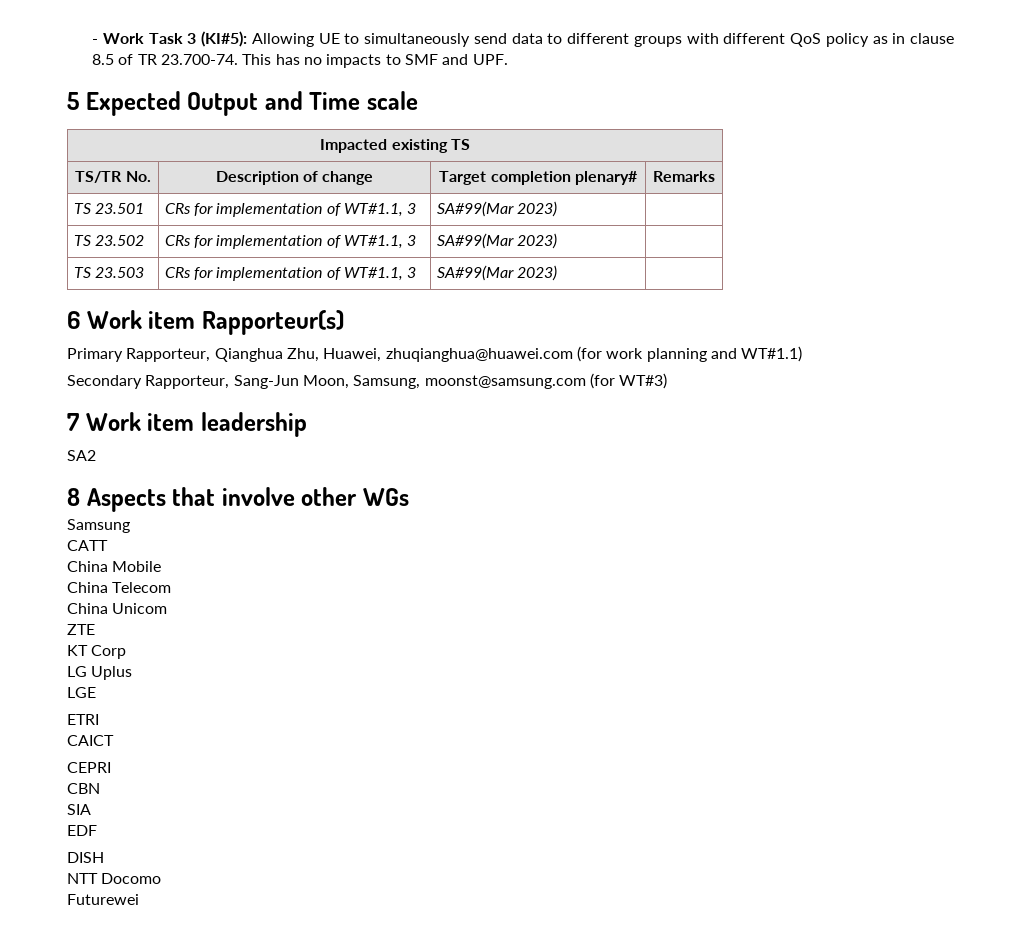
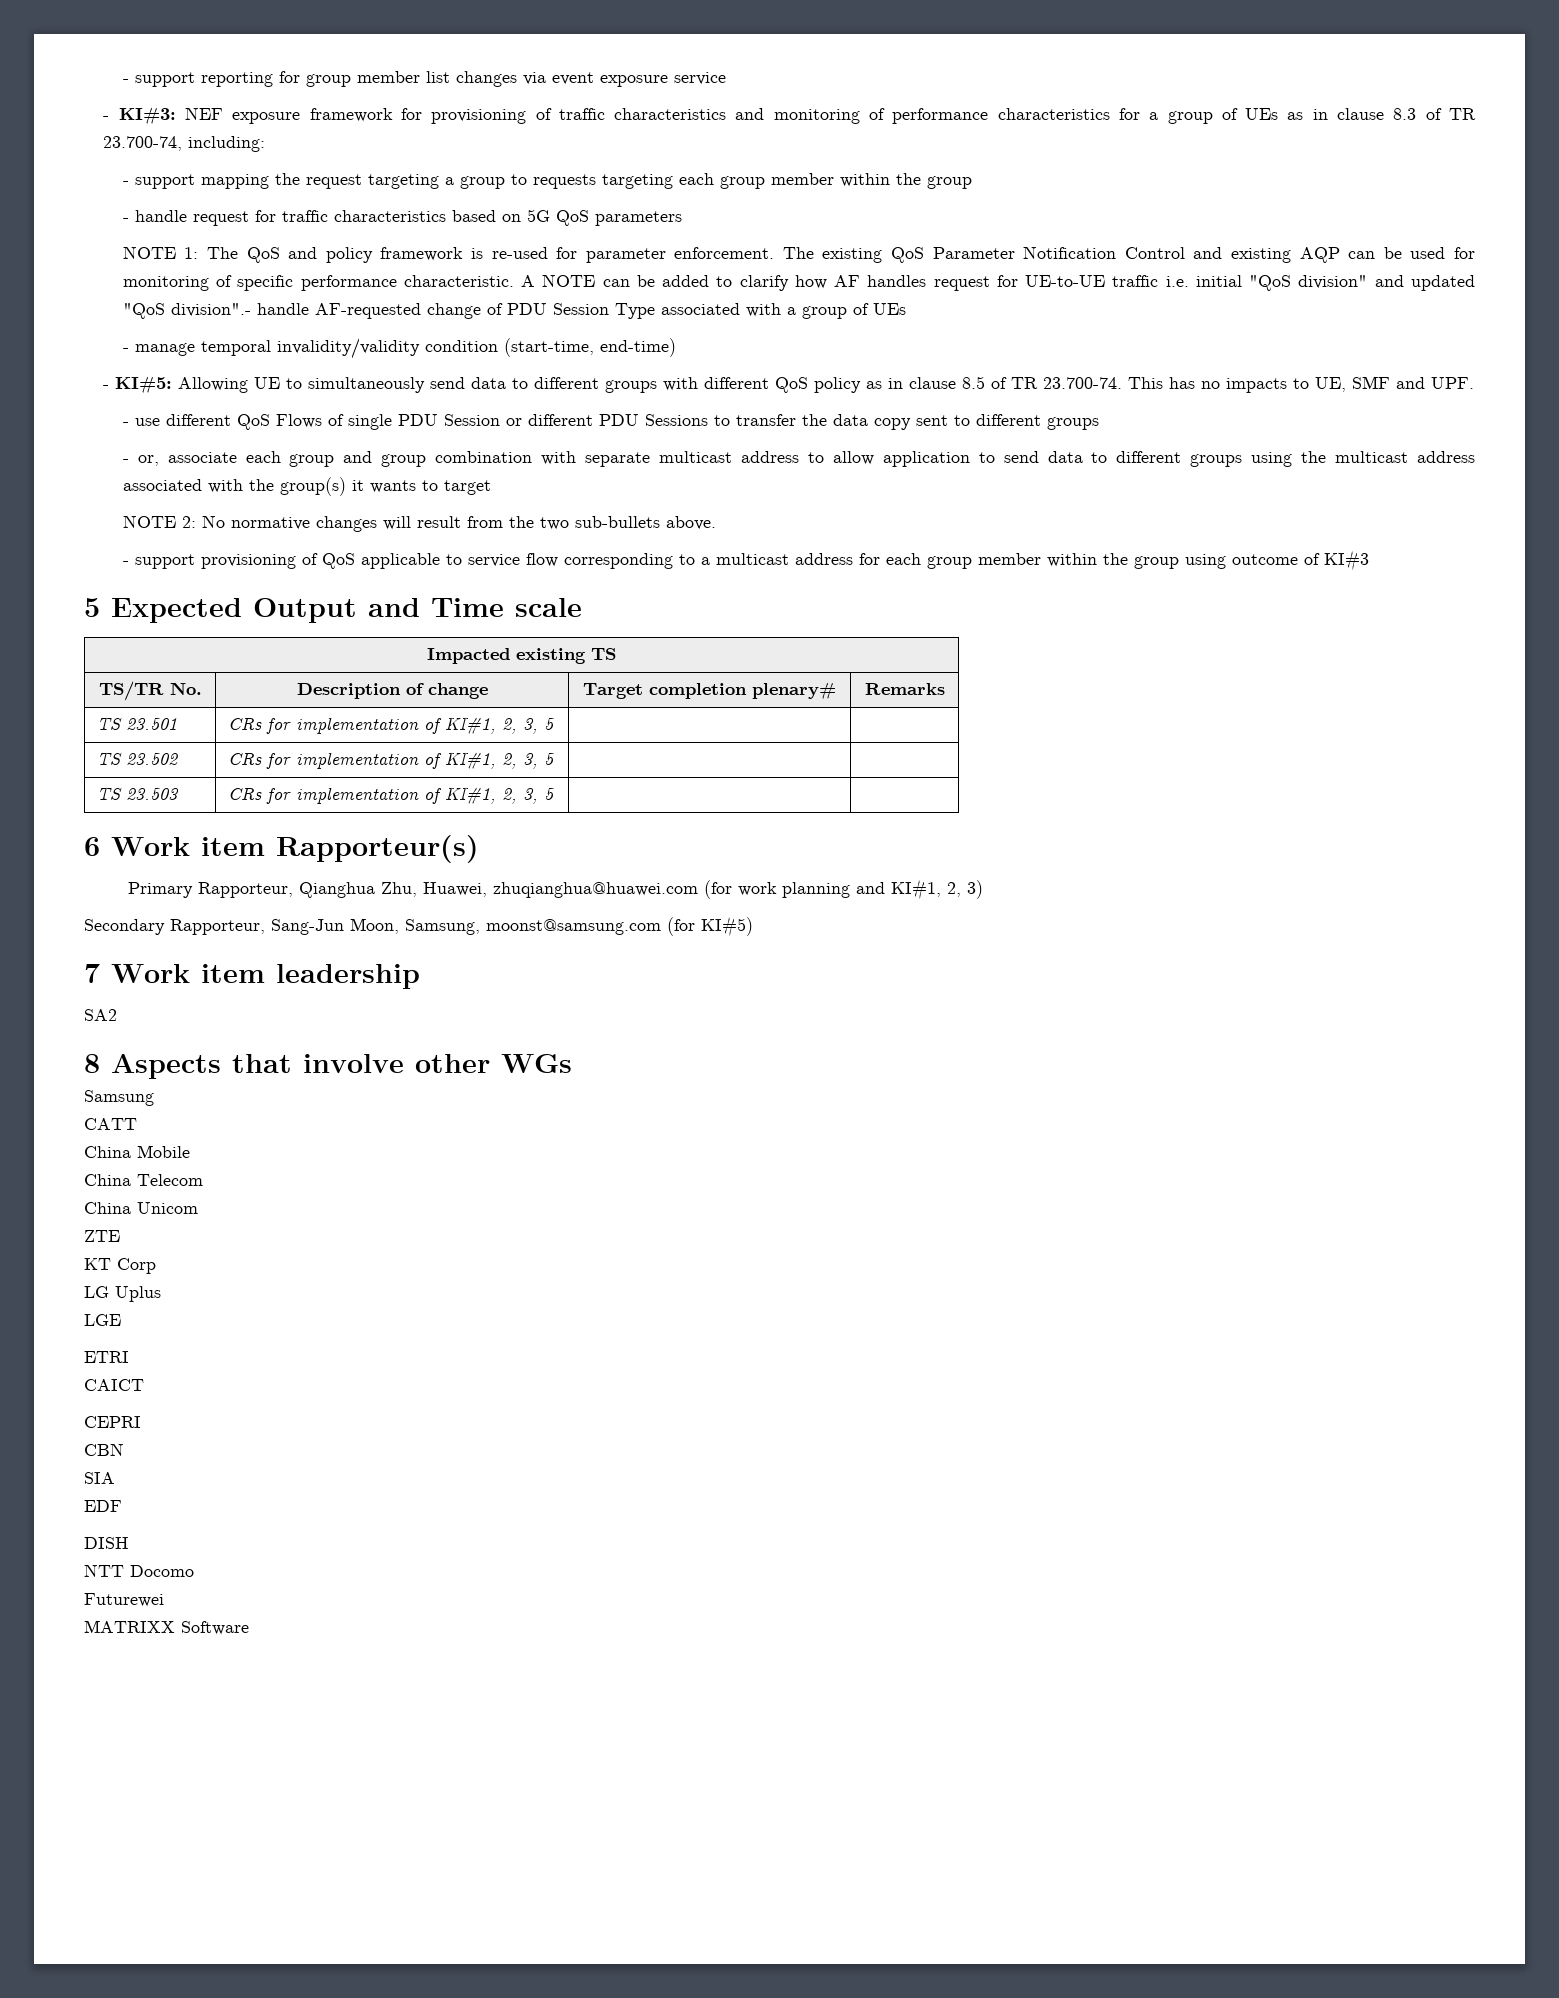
- - Work Task 3 (KI#5): Allowing UE to simultaneously send data to different groups with different QoS policy as in clause 8.5 of TR 23.700-74. This has no impacts to SMF and UPF.
+ - support reporting for group member list changes via event exposure service
+ - KI#3: NEF exposure framework for provisioning of traffic characteristics and monitoring of performance characteristics for a group of UEs as in clause 8.3 of TR 23.700-74, including:
+ - support mapping the request targeting a group to requests targeting each group member within the group
+ - handle request for traffic characteristics based on 5G QoS parameters
+ NOTE 1: The QoS and policy framework is re-used for parameter enforcement. The existing QoS Parameter Notification Control and existing AQP can be used for monitoring of specific performance characteristic. A NOTE can be added to clarify how AF handles request for UE-to-UE traffic i.e. initial "QoS division" and updated "QoS division".- handle AF-requested change of PDU Session Type associated with a group of UEs
+ - manage temporal invalidity/validity condition (start-time, end-time)
+ - KI#5: Allowing UE to simultaneously send data to different groups with different QoS policy as in clause 8.5 of TR 23.700-74. This has no impacts to UE, SMF and UPF.
+ - use different QoS Flows of single PDU Session or different PDU Sessions to transfer the data copy sent to different groups
+ - or, associate each group and group combination with separate multicast address to allow application to send data to different groups using the multicast address associated with the group(s) it wants to target
+ NOTE 2: No normative changes will result from the two sub-bullets above.
+ - support provisioning of QoS applicable to service flow corresponding to a multicast address for each group member within the group using outcome of KI#3
- TS 23.501 | CRs for implementation of WT#1.1, 3 | SA#99(Mar 2023) |
+ TS 23.501 | CRs for implementation of KI#1, 2, 3, 5 | |
- TS 23.502 | CRs for implementation of WT#1.1, 3 | SA#99(Mar 2023) |
+ TS 23.502 | CRs for implementation of KI#1, 2, 3, 5 | |
- TS 23.503 | CRs for implementation of WT#1.1, 3 | SA#99(Mar 2023) |
+ TS 23.503 | CRs for implementation of KI#1, 2, 3, 5 | |
- Primary Rapporteur, Qianghua Zhu, Huawei, zhuqianghua@huawei.com (for work planning and WT#1.1)
+ Primary Rapporteur, Qianghua Zhu, Huawei, zhuqianghua@huawei.com (for work planning and KI#1, 2, 3)
- Secondary Rapporteur, Sang-Jun Moon, Samsung, moonst@samsung.com (for WT#3)
+ Secondary Rapporteur, Sang-Jun Moon, Samsung, moonst@samsung.com (for KI#5)
+ MATRIXX Software

